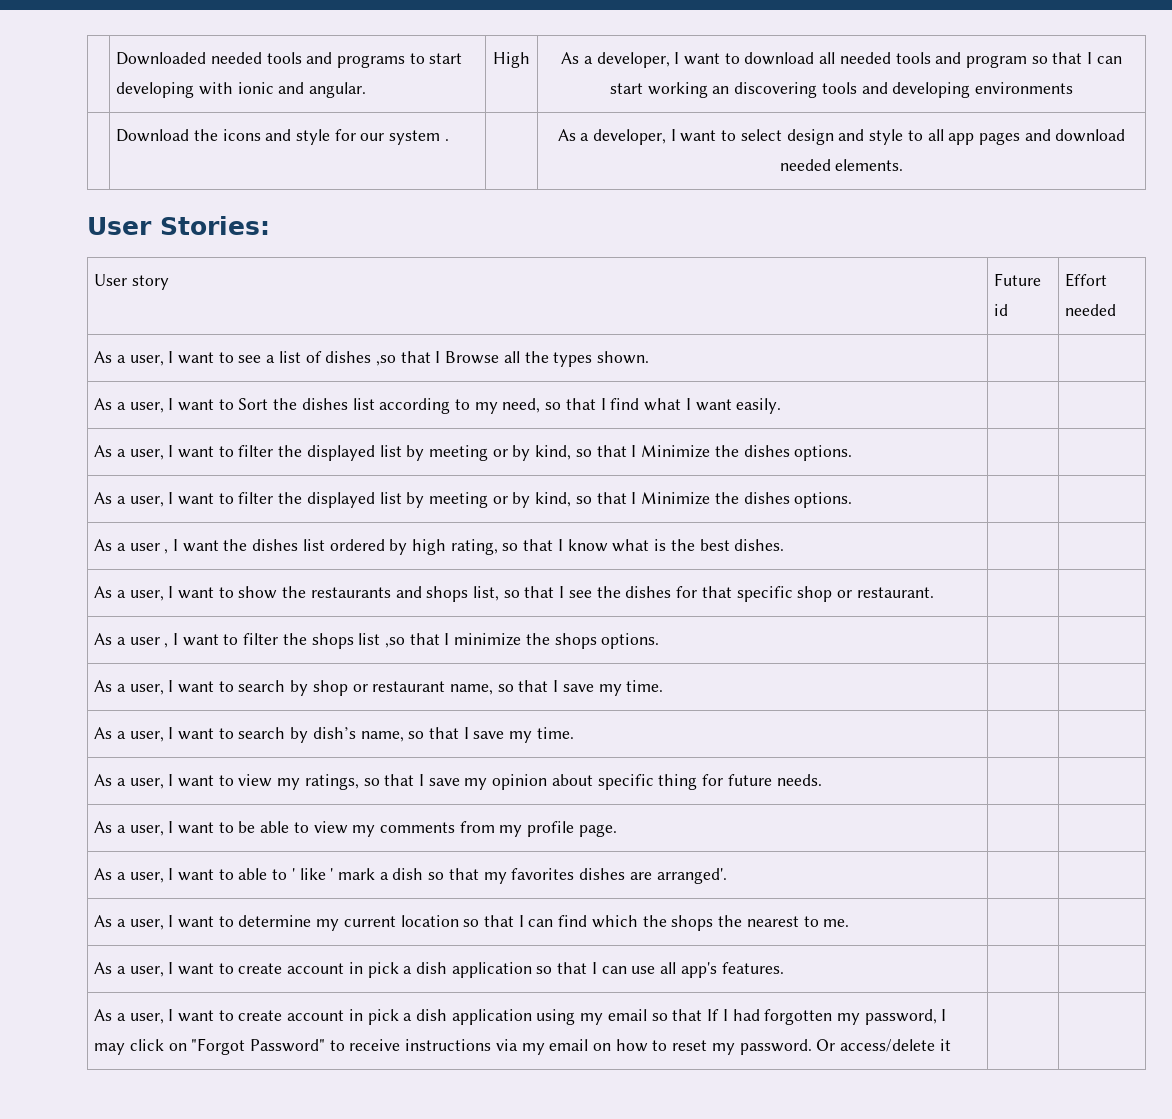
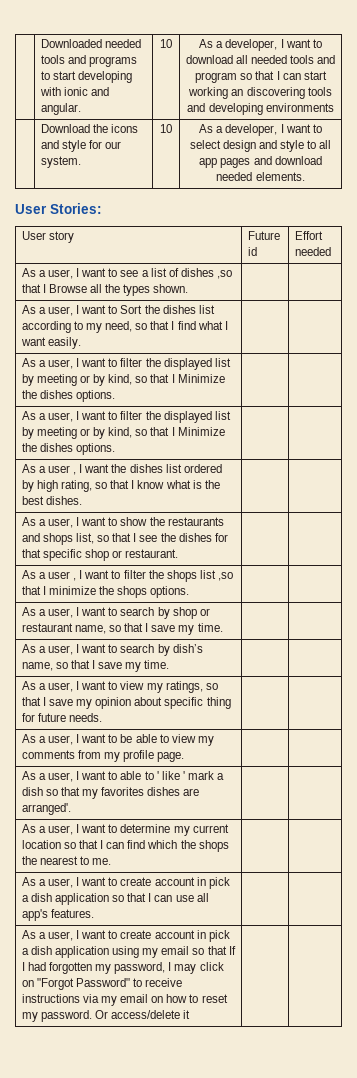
- | Downloaded needed tools and programs to start developing with ionic and angular. | High | As a developer, I want to download all needed tools and program so that I can start working an discovering tools and developing environments
+ | Downloaded needed tools and programs to start developing with ionic and angular. | 10 | As a developer, I want to download all needed tools and program so that I can start working an discovering tools and developing environments
- | Download the icons and style for our system . | | As a developer, I want to select design and style to all app pages and download needed elements.
+ | Download the icons and style for our system. | 10 | As a developer, I want to select design and style to all app pages and download needed elements.

